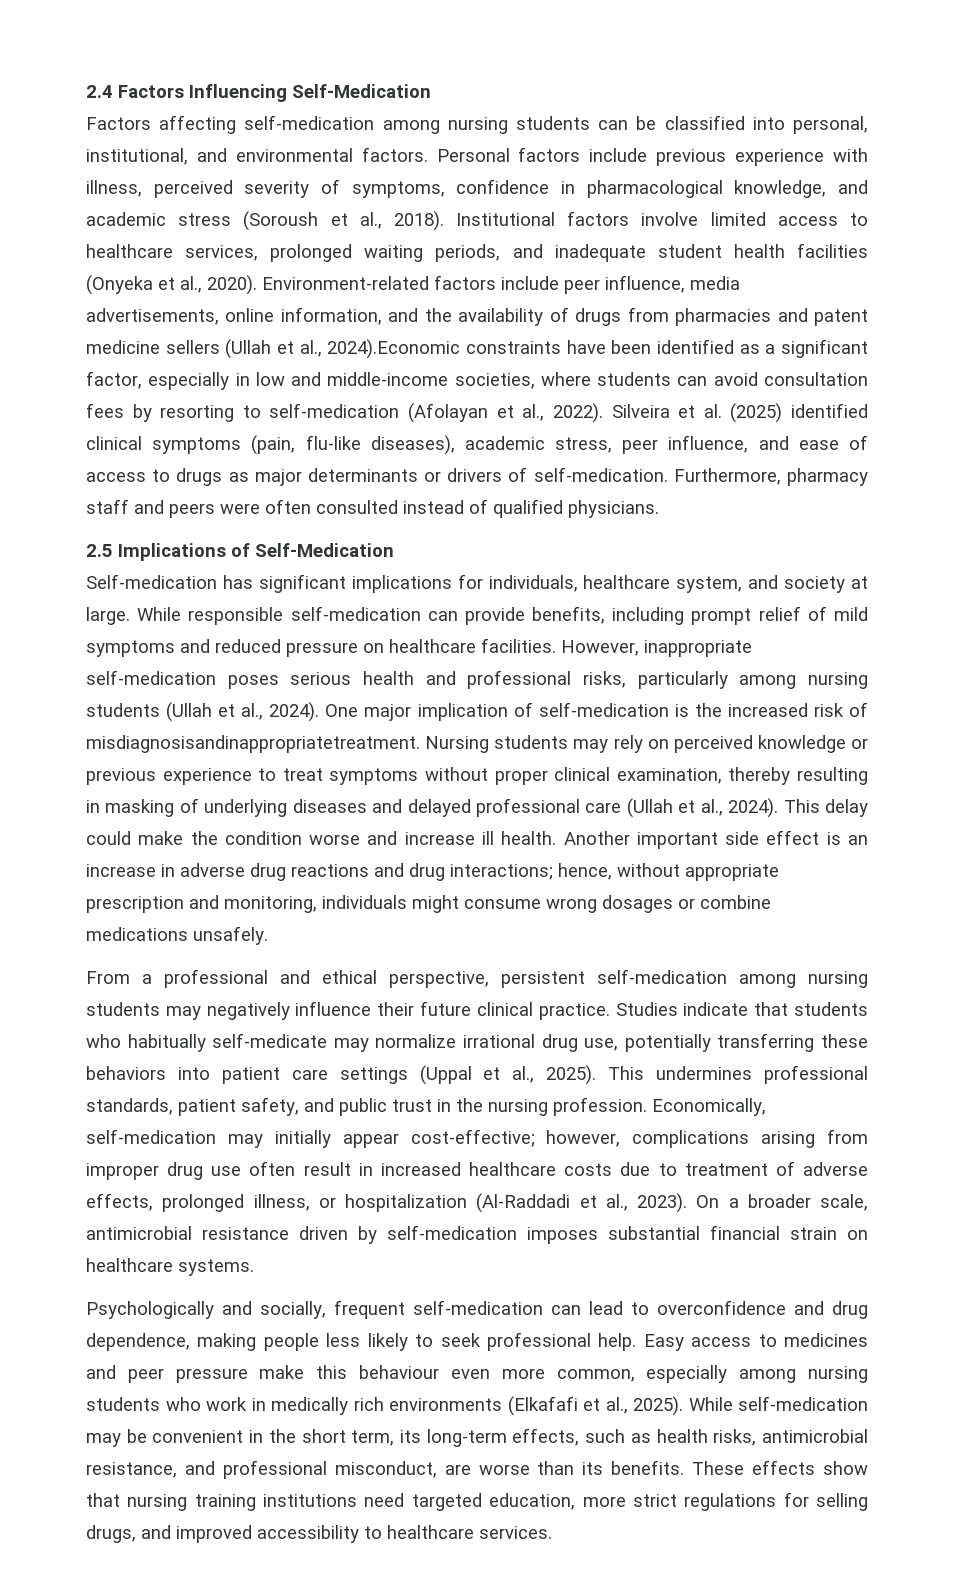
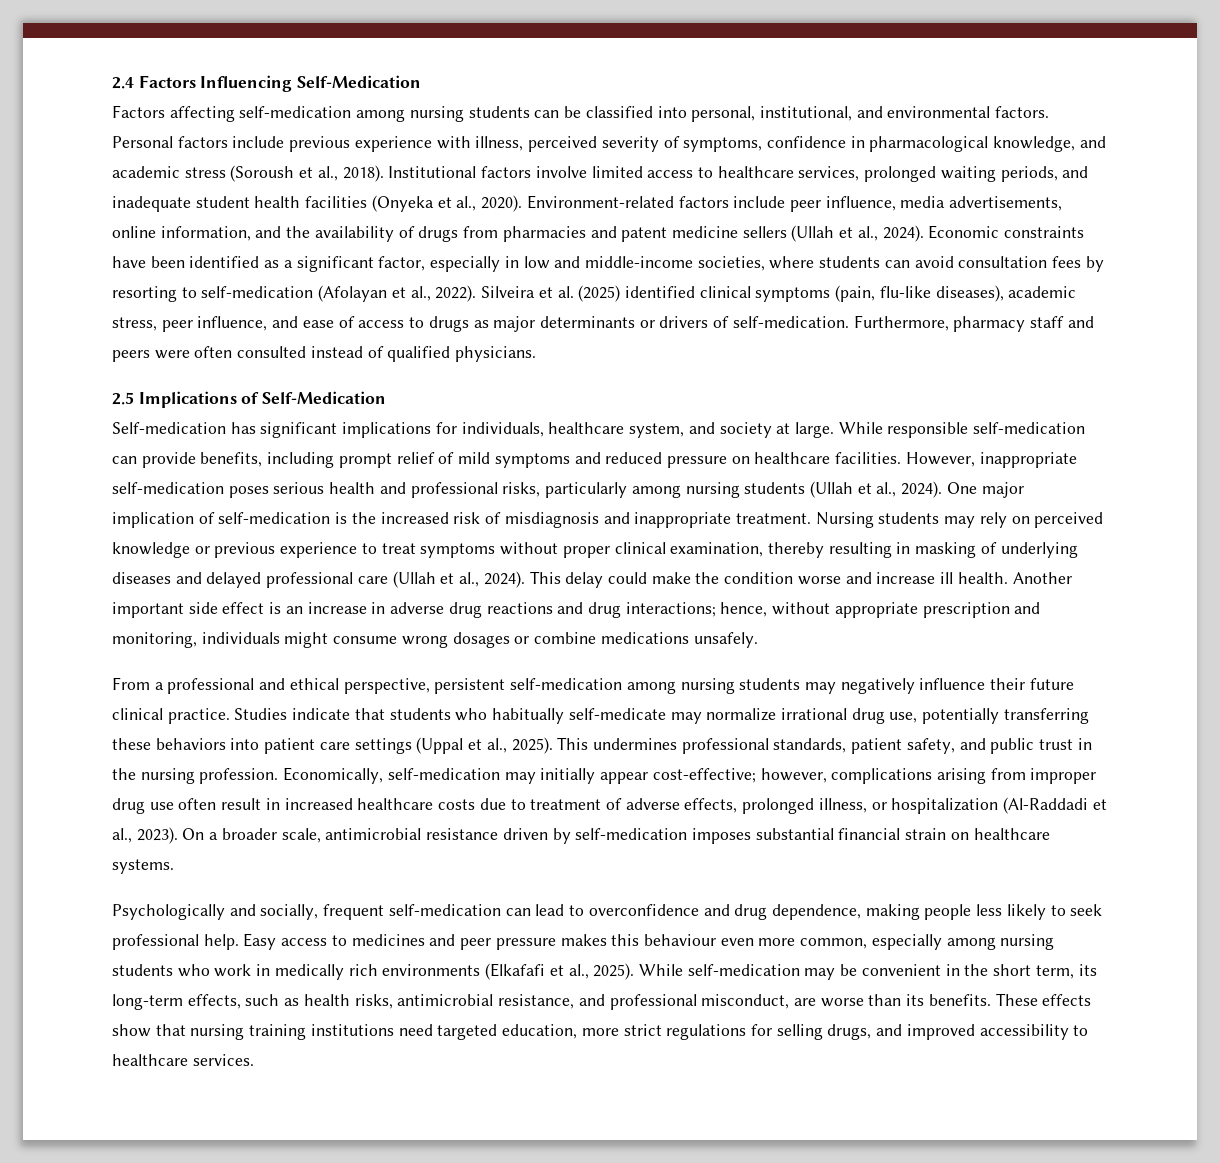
- Environment-related factors include peer influence, media advertisements, online information, and the availability of drugs from pharmacies and patent medicine sellers (Ullah et al., 2024).Economic constraints have been identified as a significant factor, especially in low and middle-income societies, where students can avoid consultation fees by resorting to self-medication (Afolayan et al., 2022).
+ Environment-related factors include peer influence, media advertisements, online information, and the availability of drugs from pharmacies and patent medicine sellers (Ullah et al., 2024). Economic constraints have been identified as a significant factor, especially in low and middle-income societies, where students can avoid consultation fees by resorting to self-medication (Afolayan et al., 2022).
- One major implication of self-medication is the increased risk of misdiagnosisandinappropriatetreatment.
+ One major implication of self-medication is the increased risk of misdiagnosis and inappropriate treatment.
- Easy access to medicines and peer pressure make this behaviour even more common, especially among nursing students who work in medically rich environments (Elkafafi et al., 2025).
+ Easy access to medicines and peer pressure makes this behaviour even more common, especially among nursing students who work in medically rich environments (Elkafafi et al., 2025).

